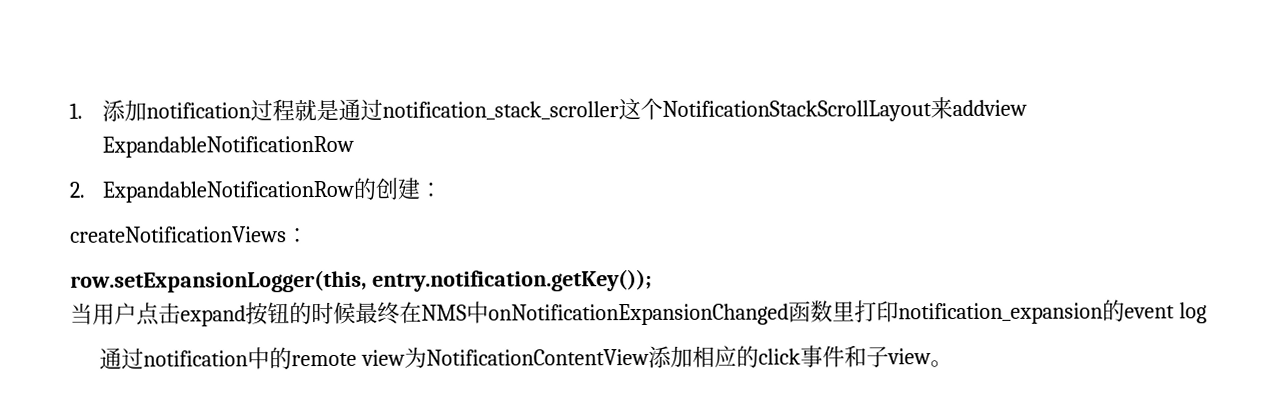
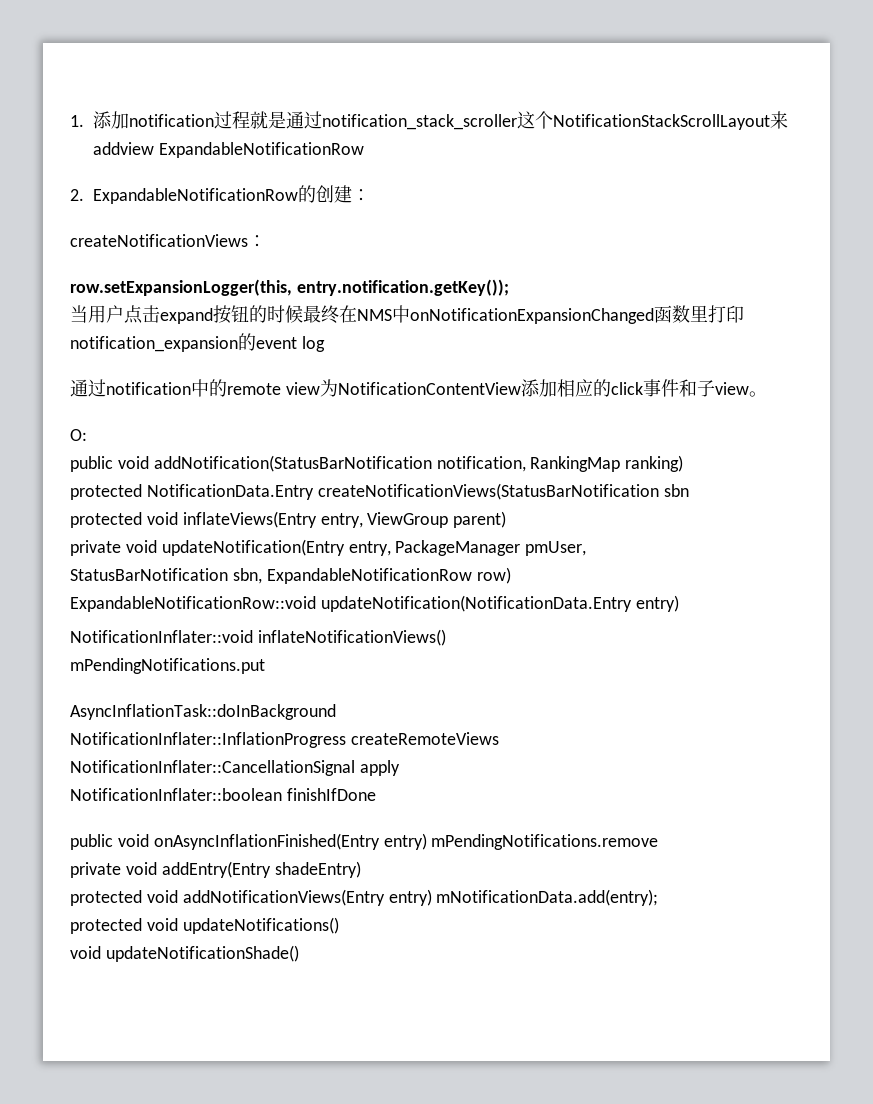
+ O:
+ public void addNotification(StatusBarNotification notification, RankingMap ranking)
+ protected NotificationData.Entry createNotificationViews(StatusBarNotification sbn
+ protected void inflateViews(Entry entry, ViewGroup parent)
+ private void updateNotification(Entry entry, PackageManager pmUser,
+ StatusBarNotification sbn, ExpandableNotificationRow row)
+ ExpandableNotificationRow::void updateNotification(NotificationData.Entry entry)
+ NotificationInflater::void inflateNotificationViews()
+ mPendingNotifications.put
+ AsyncInflationTask::doInBackground
+ NotificationInflater::InflationProgress createRemoteViews
+ NotificationInflater::CancellationSignal apply
+ NotificationInflater::boolean finishIfDone
+ public void onAsyncInflationFinished(Entry entry) mPendingNotifications.remove
+ private void addEntry(Entry shadeEntry)
+ protected void addNotificationViews(Entry entry) mNotificationData.add(entry);
+ protected void updateNotifications()
+ void updateNotificationShade()

